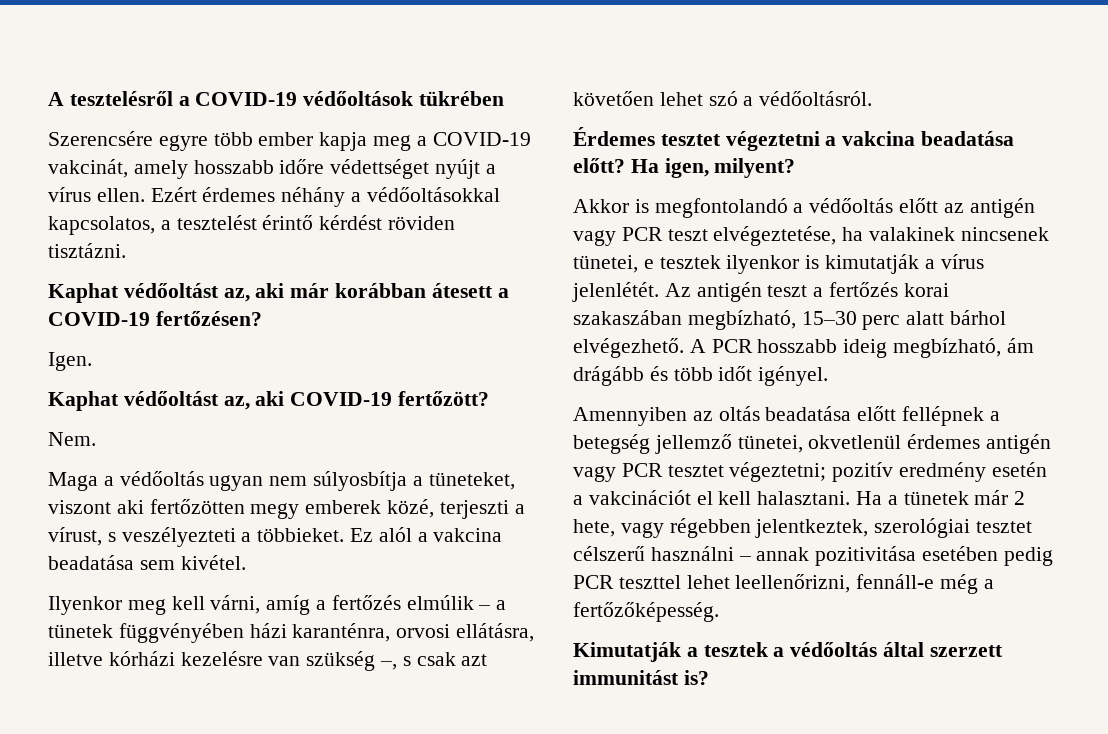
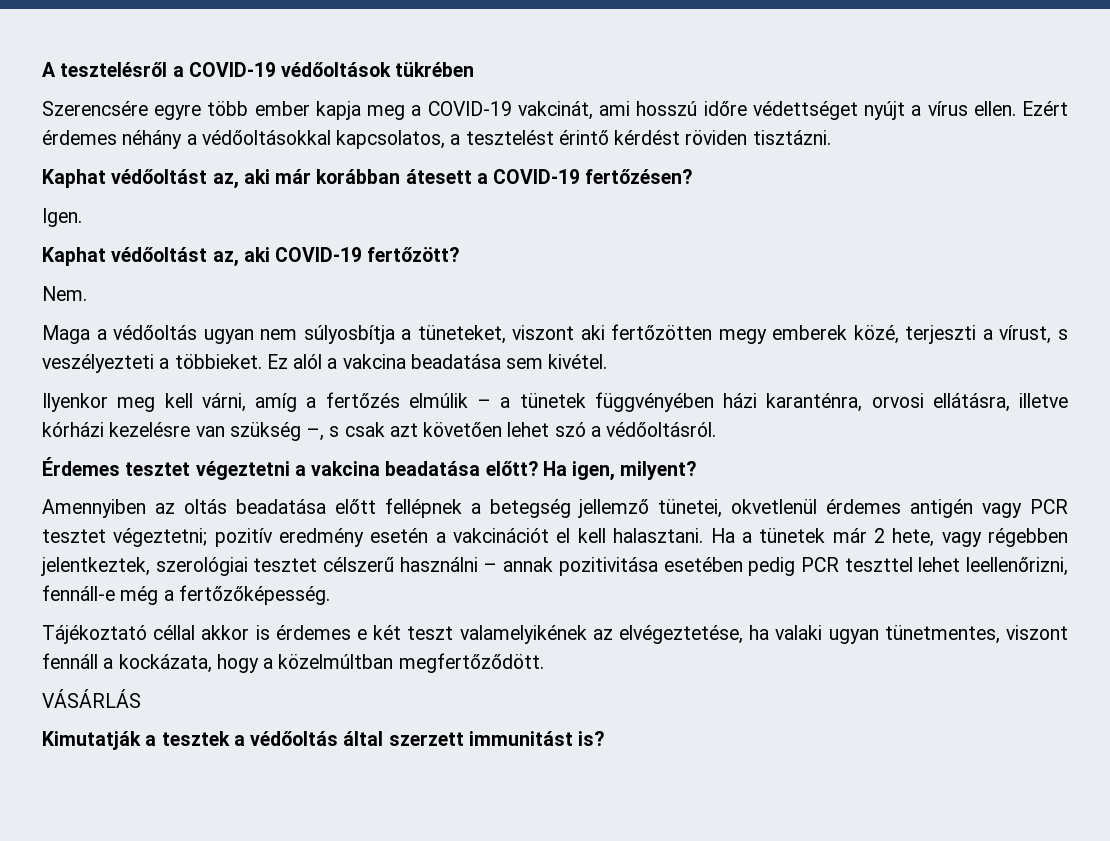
- Szerencsére egyre több ember kapja meg a COVID-19 vakcinát, amely hosszabb időre védettséget nyújt a vírus ellen.
+ Szerencsére egyre több ember kapja meg a COVID-19 vakcinát, ami hosszú időre védettséget nyújt a vírus ellen.
- Akkor is megfontolandó a védőoltás előtt az antigén vagy PCR teszt elvégeztetése, ha valakinek nincsenek tünetei, e tesztek ilyenkor is kimutatják a vírus jelenlétét. Az antigén teszt a fertőzés korai szakaszában megbízható, 15–30 perc alatt bárhol elvégezhető. A PCR hosszabb ideig megbízható, ám drágább és több időt igényel.
+ Tájékoztató céllal akkor is érdemes e két teszt valamelyikének az elvégeztetése, ha valaki ugyan tünetmentes, viszont fennáll a kockázata, hogy a közelmúltban megfertőződött.
+ VÁSÁRLÁS

